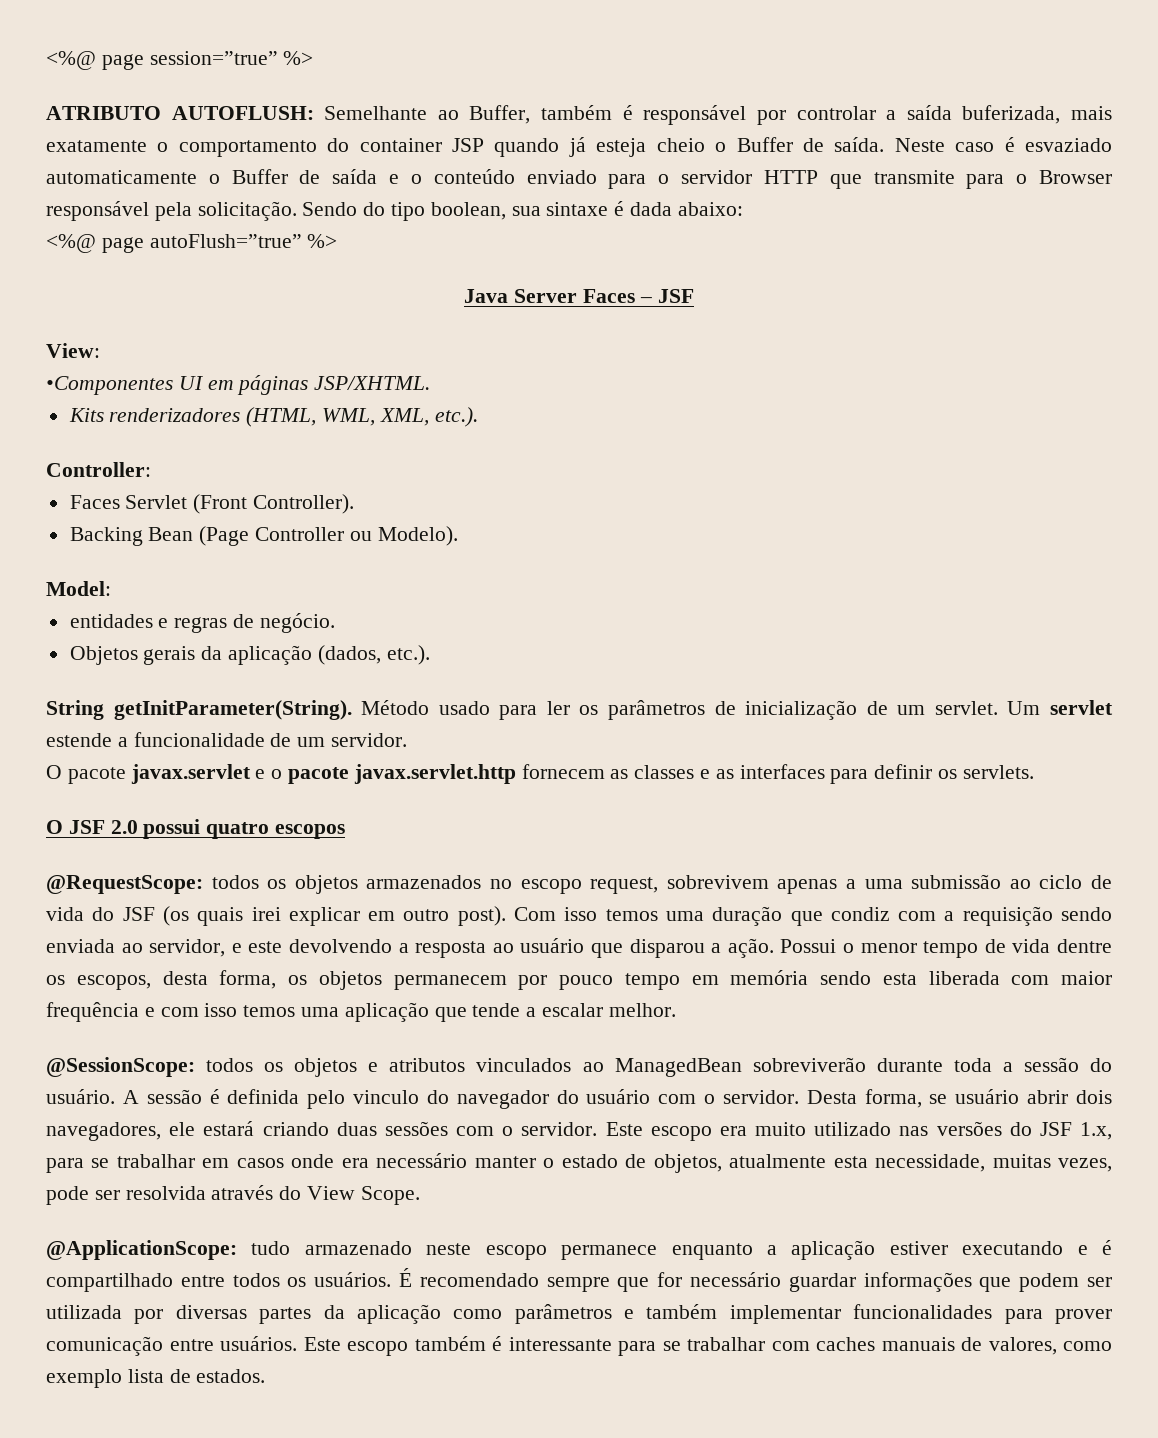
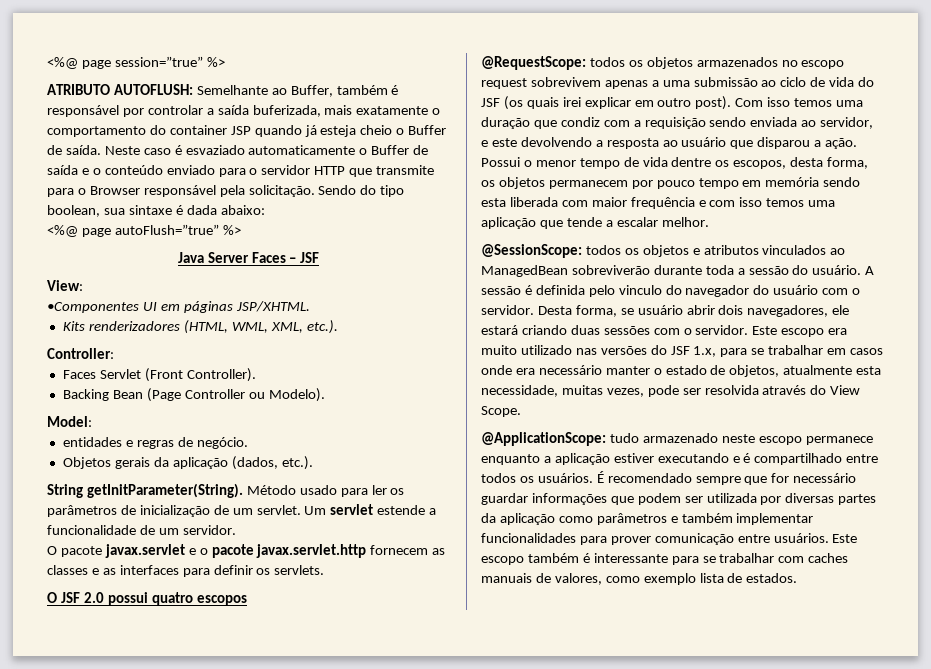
- @RequestScope: todos os objetos armazenados no escopo request, sobrevivem apenas a uma submissão ao ciclo de vida do JSF (os quais irei explicar em outro post).
+ @RequestScope: todos os objetos armazenados no escopo request sobrevivem apenas a uma submissão ao ciclo de vida do JSF (os quais irei explicar em outro post).

